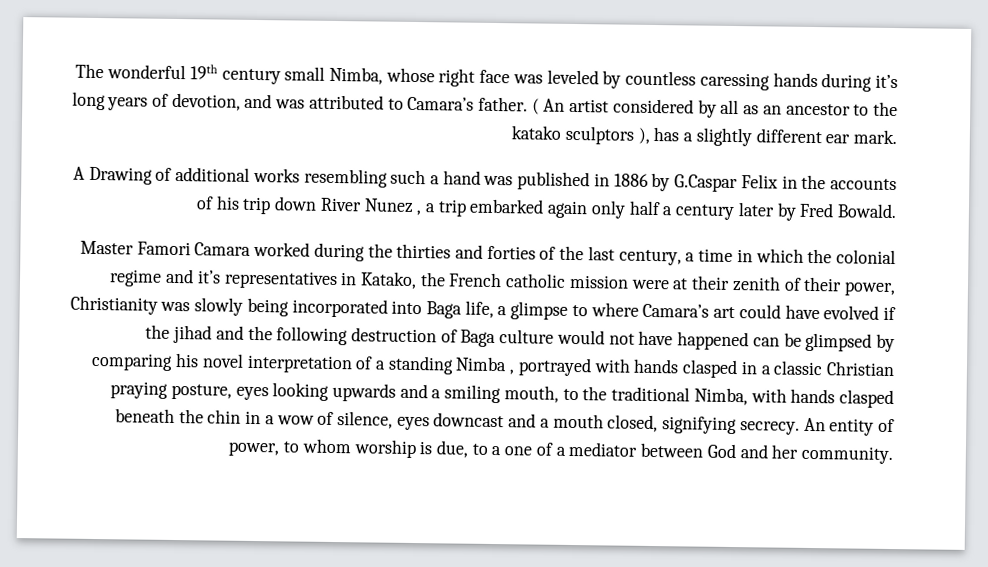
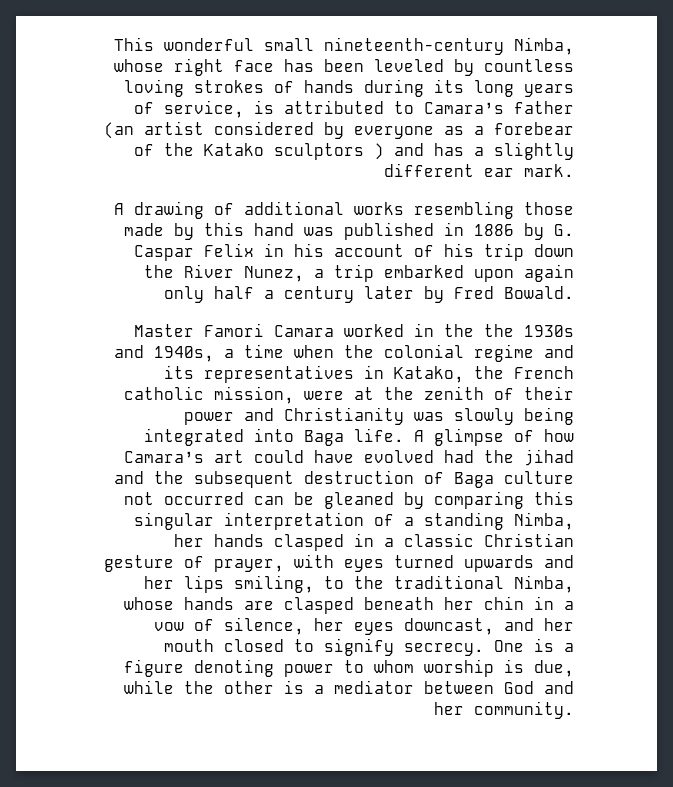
- The wonderful 19th century small Nimba, whose right face was leveled by countless caressing hands during it’s long years of devotion, and was attributed to Camara’s father. ( An artist considered by all as an ancestor to the katako sculptors ), has a slightly different ear mark.
+ This wonderful small nineteenth-century Nimba, whose right face has been leveled by countless loving strokes of hands during its long years of service, is attributed to Camara’s father (an artist considered by everyone as a forebear of the Katako sculptors ) and has a slightly different ear mark.
- A Drawing of additional works resembling such a hand was published in 1886 by G.Caspar Felix in the accounts of his trip down River Nunez , a trip embarked again only half a century later by Fred Bowald.
+ A drawing of additional works resembling those made by this hand was published in 1886 by G. Caspar Felix in his account of his trip down the River Nunez, a trip embarked upon again only half a century later by Fred Bowald.
- Master Famori Camara worked during the thirties and forties of the last century, a time in which the colonial regime and it’s representatives in Katako, the French catholic mission were at their zenith of their power, Christianity was slowly being incorporated into Baga life, a glimpse to where Camara’s art could have evolved if the jihad and the following destruction of Baga culture would not have happened can be glimpsed by comparing his novel interpretation of a standing Nimba , portrayed with hands clasped in a classic Christian praying posture, eyes looking upwards and a smiling mouth, to the traditional Nimba, with hands clasped beneath the chin in a wow of silence, eyes downcast and a mouth closed, signifying secrecy. An entity of power, to whom worship is due, to a one of a mediator between God and her community.
+ Master Famori Camara worked in the the 1930s and 1940s, a time when the colonial regime and its representatives in Katako, the French catholic mission, were at the zenith of their power and Christianity was slowly being integrated into Baga life. A glimpse of how Camara’s art could have evolved had the jihad and the subsequent destruction of Baga culture not occurred can be gleaned by comparing this singular interpretation of a standing Nimba, her hands clasped in a classic Christian gesture of prayer, with eyes turned upwards and her lips smiling, to the traditional Nimba, whose hands are clasped beneath her chin in a vow of silence, her eyes downcast, and her mouth closed to signify secrecy. One is a figure denoting power to whom worship is due, while the other is a mediator between God and her community.

